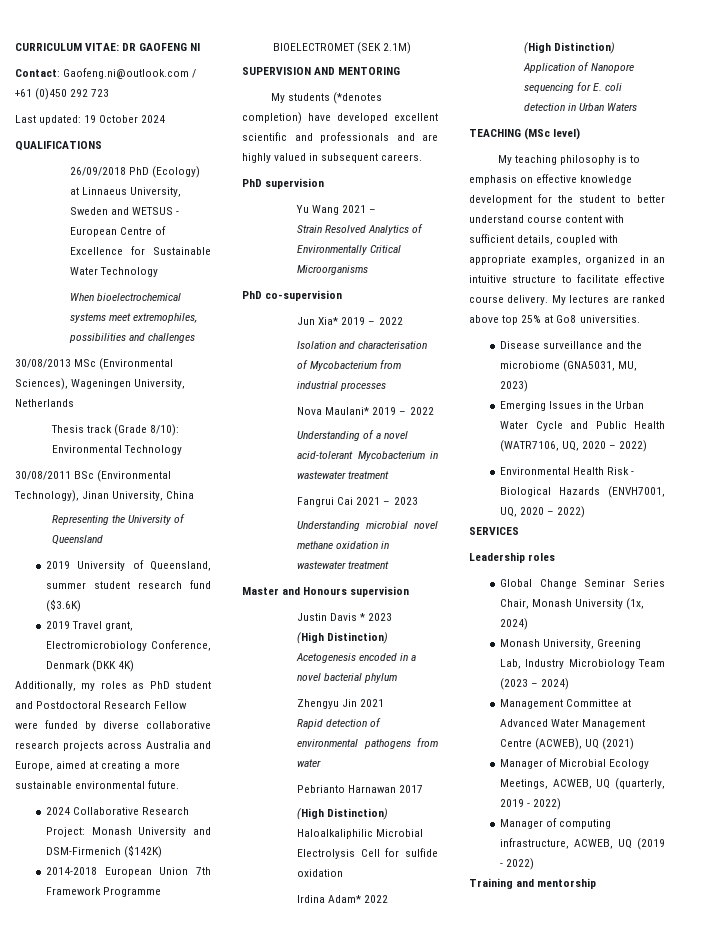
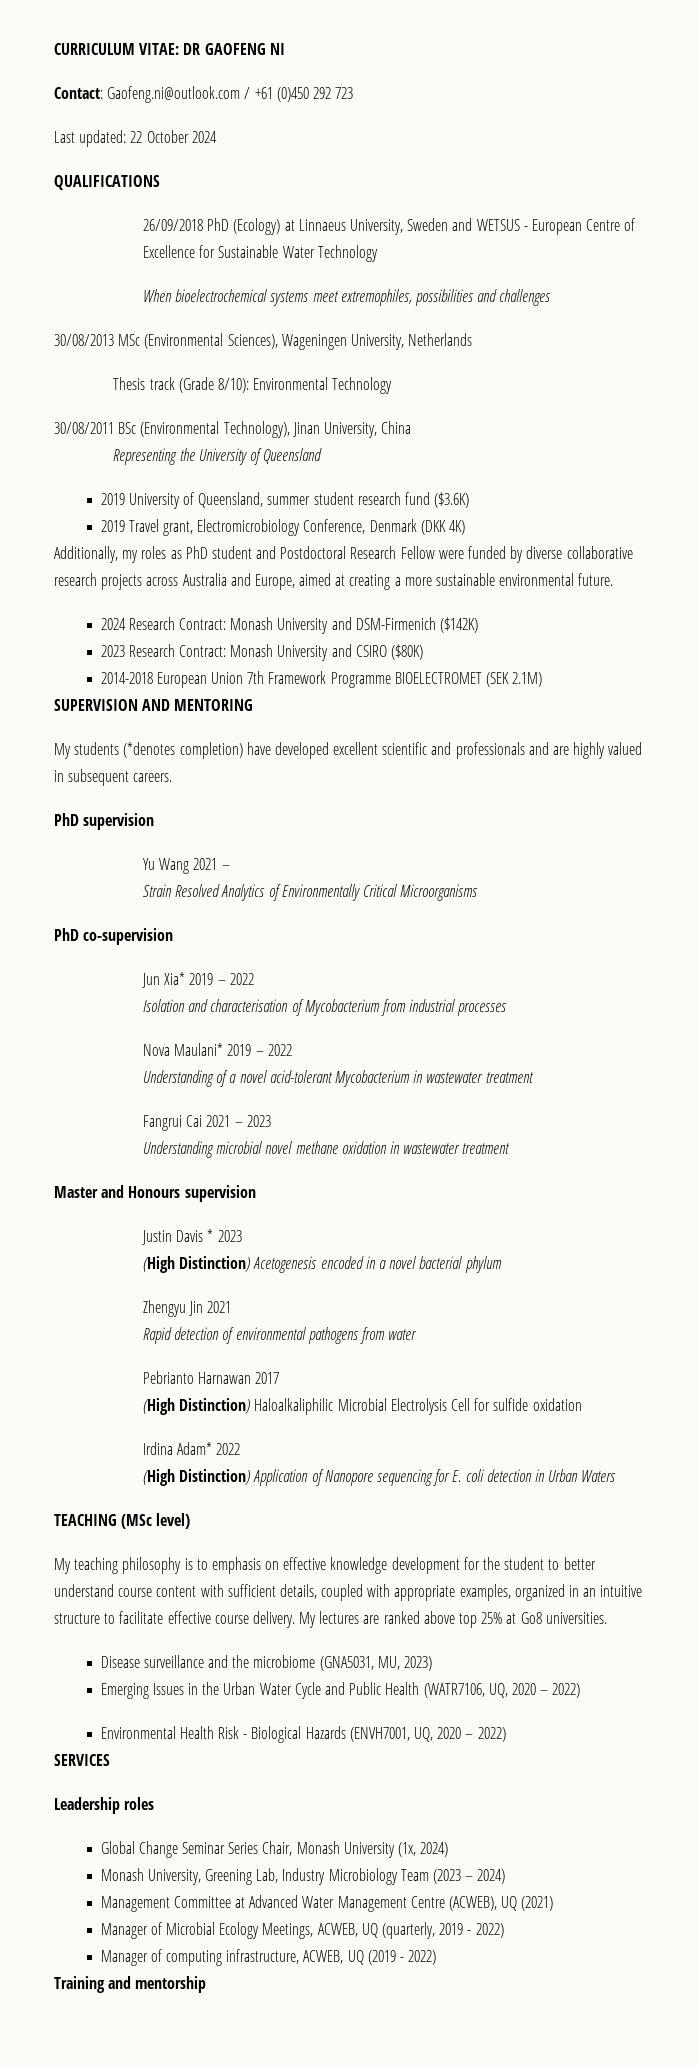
- Last updated: 19 October 2024
+ Last updated: 22 October 2024
- 2024 Collaborative Research Project: Monash University and DSM-Firmenich ($142K)
+ 2024 Research Contract: Monash University and DSM-Firmenich ($142K)
+ 2023 Research Contract: Monash University and CSIRO ($80K)

